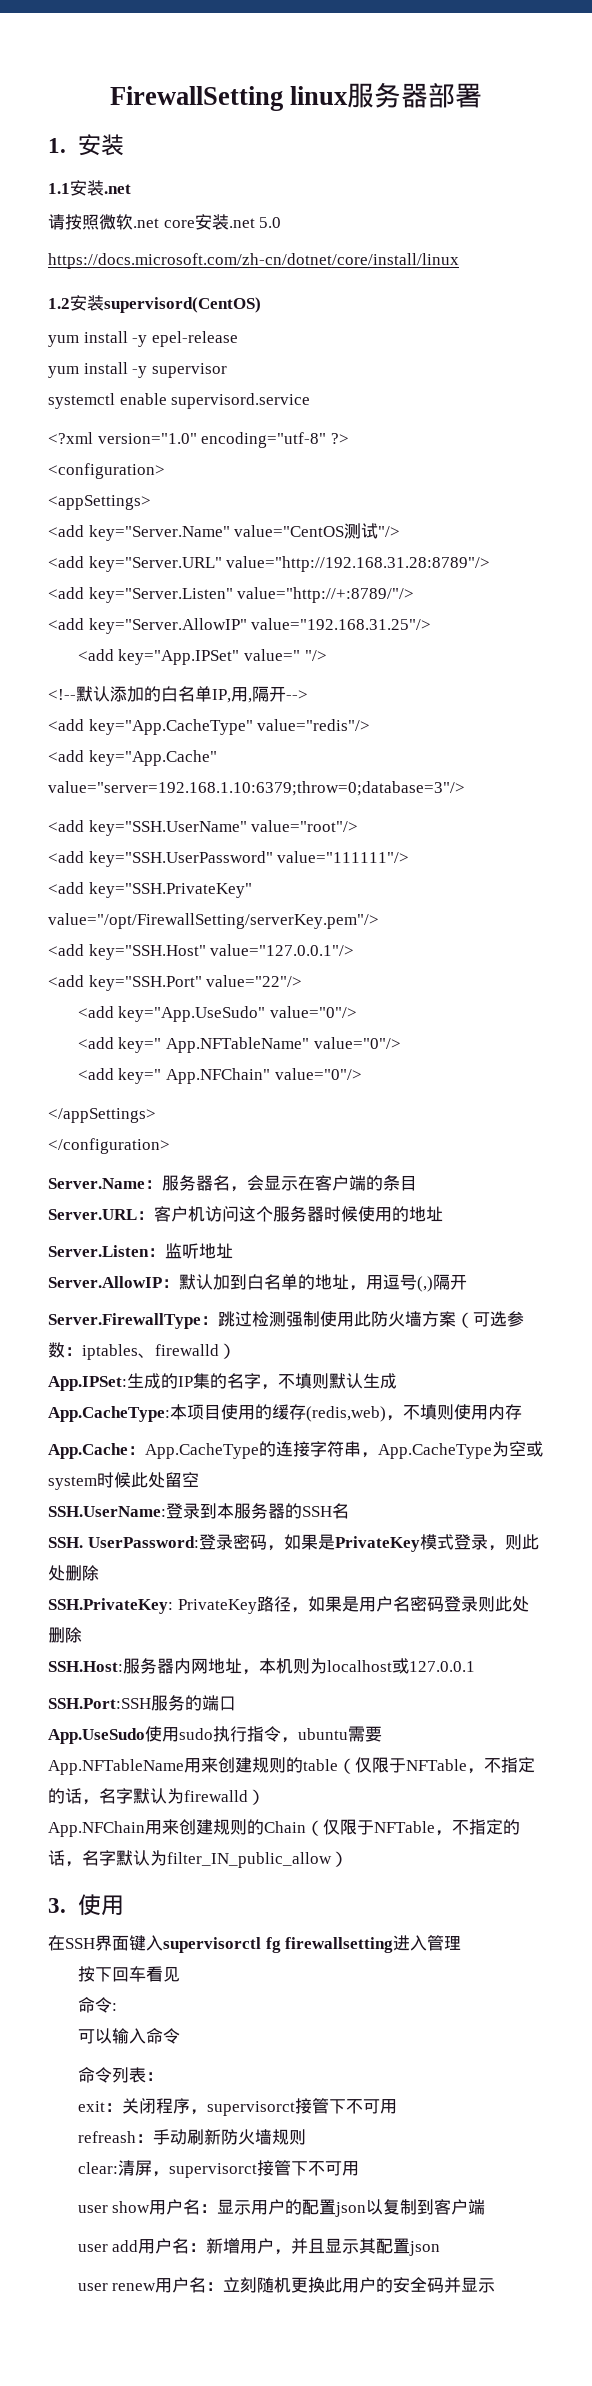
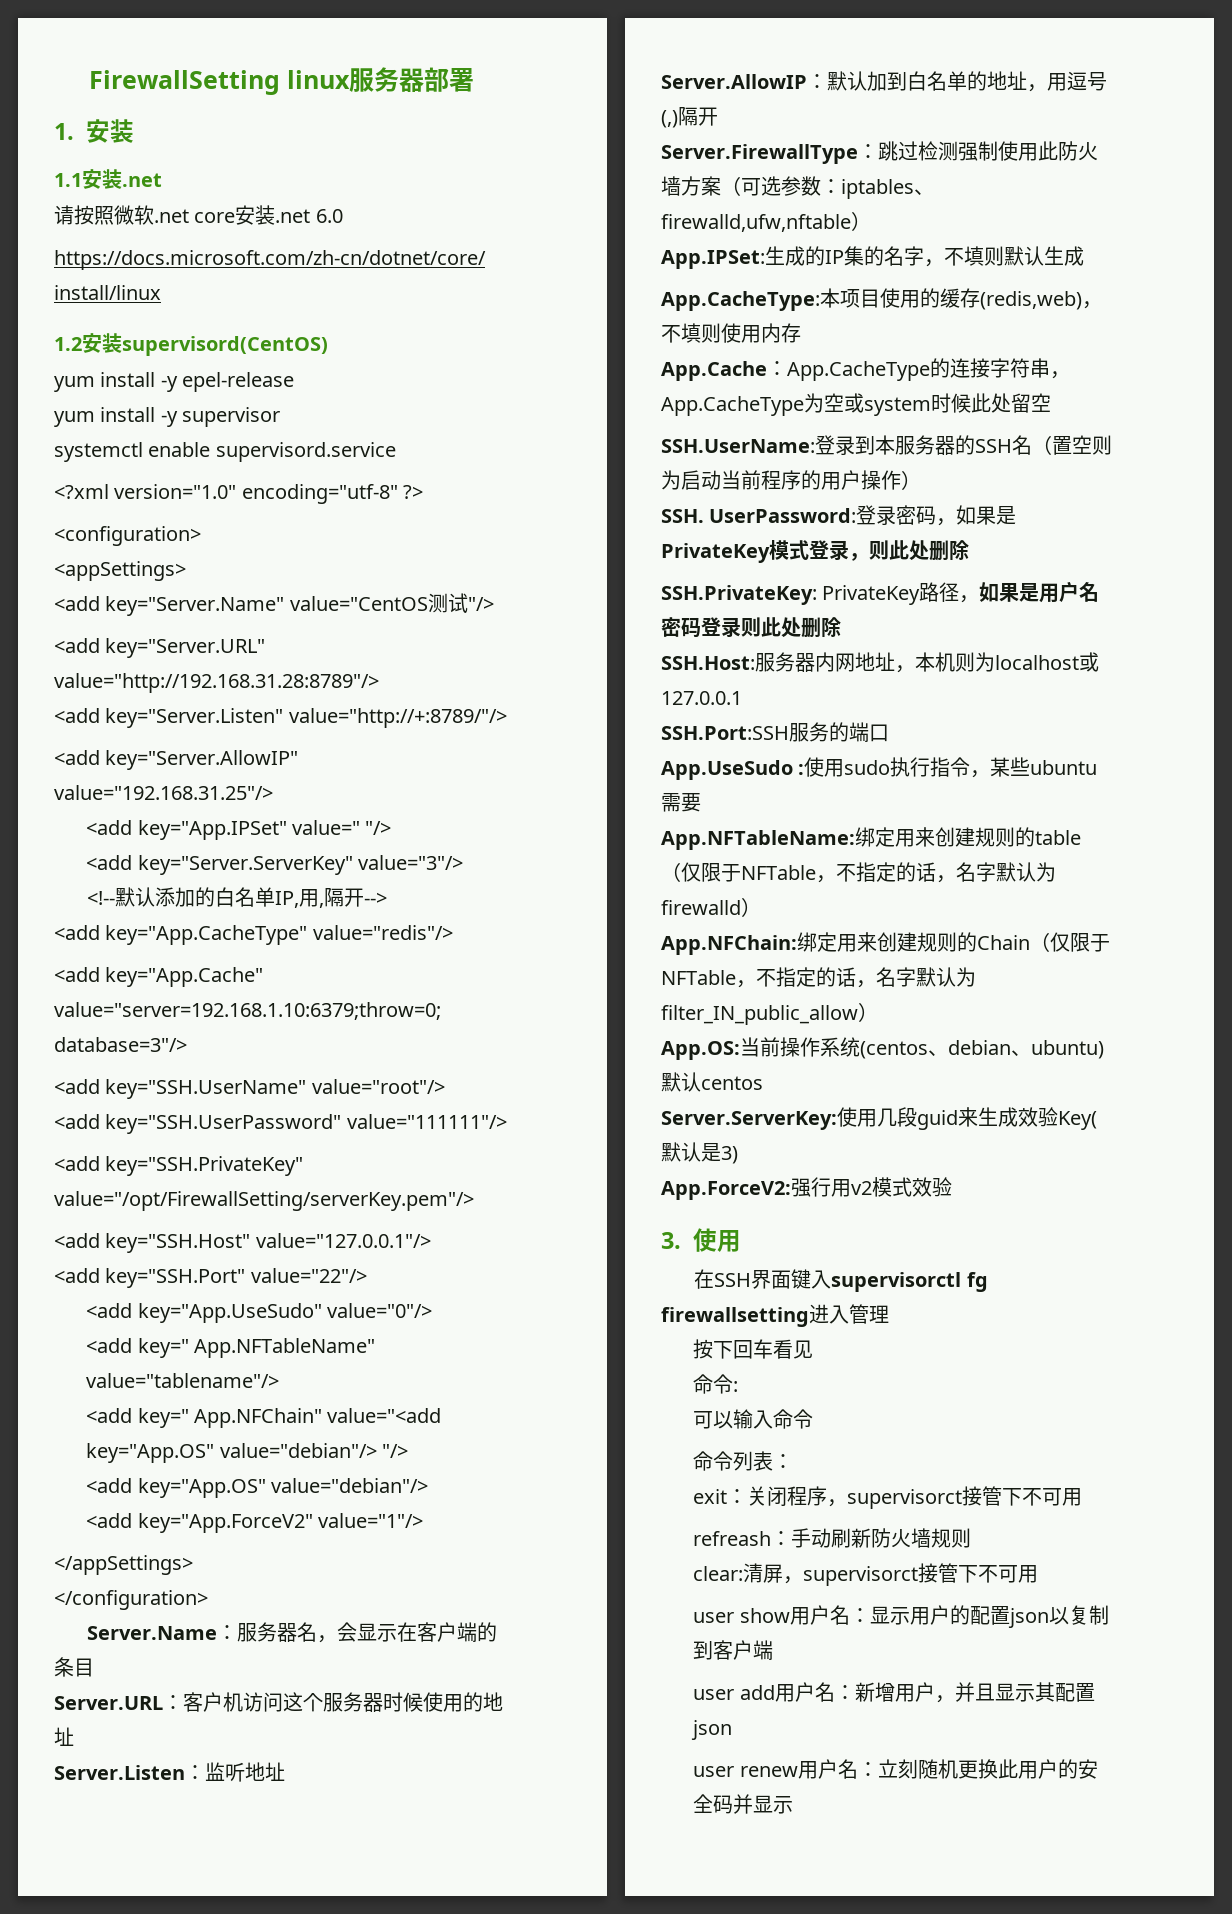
- 请按照微软.net core安装.net 5.0
+ 请按照微软.net core安装.net 6.0
+ <add key="Server.ServerKey" value="3"/>
- <add key=" App.NFTableName" value="0"/>
+ <add key=" App.NFTableName" value="tablename"/>
- <add key=" App.NFChain" value="0"/>
+ <add key=" App.NFChain" value="<add key="App.OS" value="debian"/> "/>
+ <add key="App.OS" value="debian"/>
+ <add key="App.ForceV2" value="1"/>
- Server.FirewallType：跳过检测强制使用此防火墙方案（可选参数：iptables、firewalld）
+ Server.FirewallType：跳过检测强制使用此防火墙方案（可选参数：iptables、firewalld,ufw,nftable）
- SSH.UserName:登录到本服务器的SSH名
+ SSH.UserName:登录到本服务器的SSH名（置空则为启动当前程序的用户操作）
- App.UseSudo使用sudo执行指令，ubuntu需要
+ App.UseSudo :使用sudo执行指令，某些ubuntu需要
- App.NFTableName用来创建规则的table（仅限于NFTable，不指定的话，名字默认为firewalld）
+ App.NFTableName:绑定用来创建规则的table（仅限于NFTable，不指定的话，名字默认为firewalld）
- App.NFChain用来创建规则的Chain（仅限于NFTable，不指定的话，名字默认为filter_IN_public_allow）
+ App.NFChain:绑定用来创建规则的Chain（仅限于NFTable，不指定的话，名字默认为filter_IN_public_allow）
+ App.OS:当前操作系统(centos、debian、ubuntu)默认centos
+ Server.ServerKey:使用几段guid来生成效验Key(默认是3)
+ App.ForceV2:强行用v2模式效验

